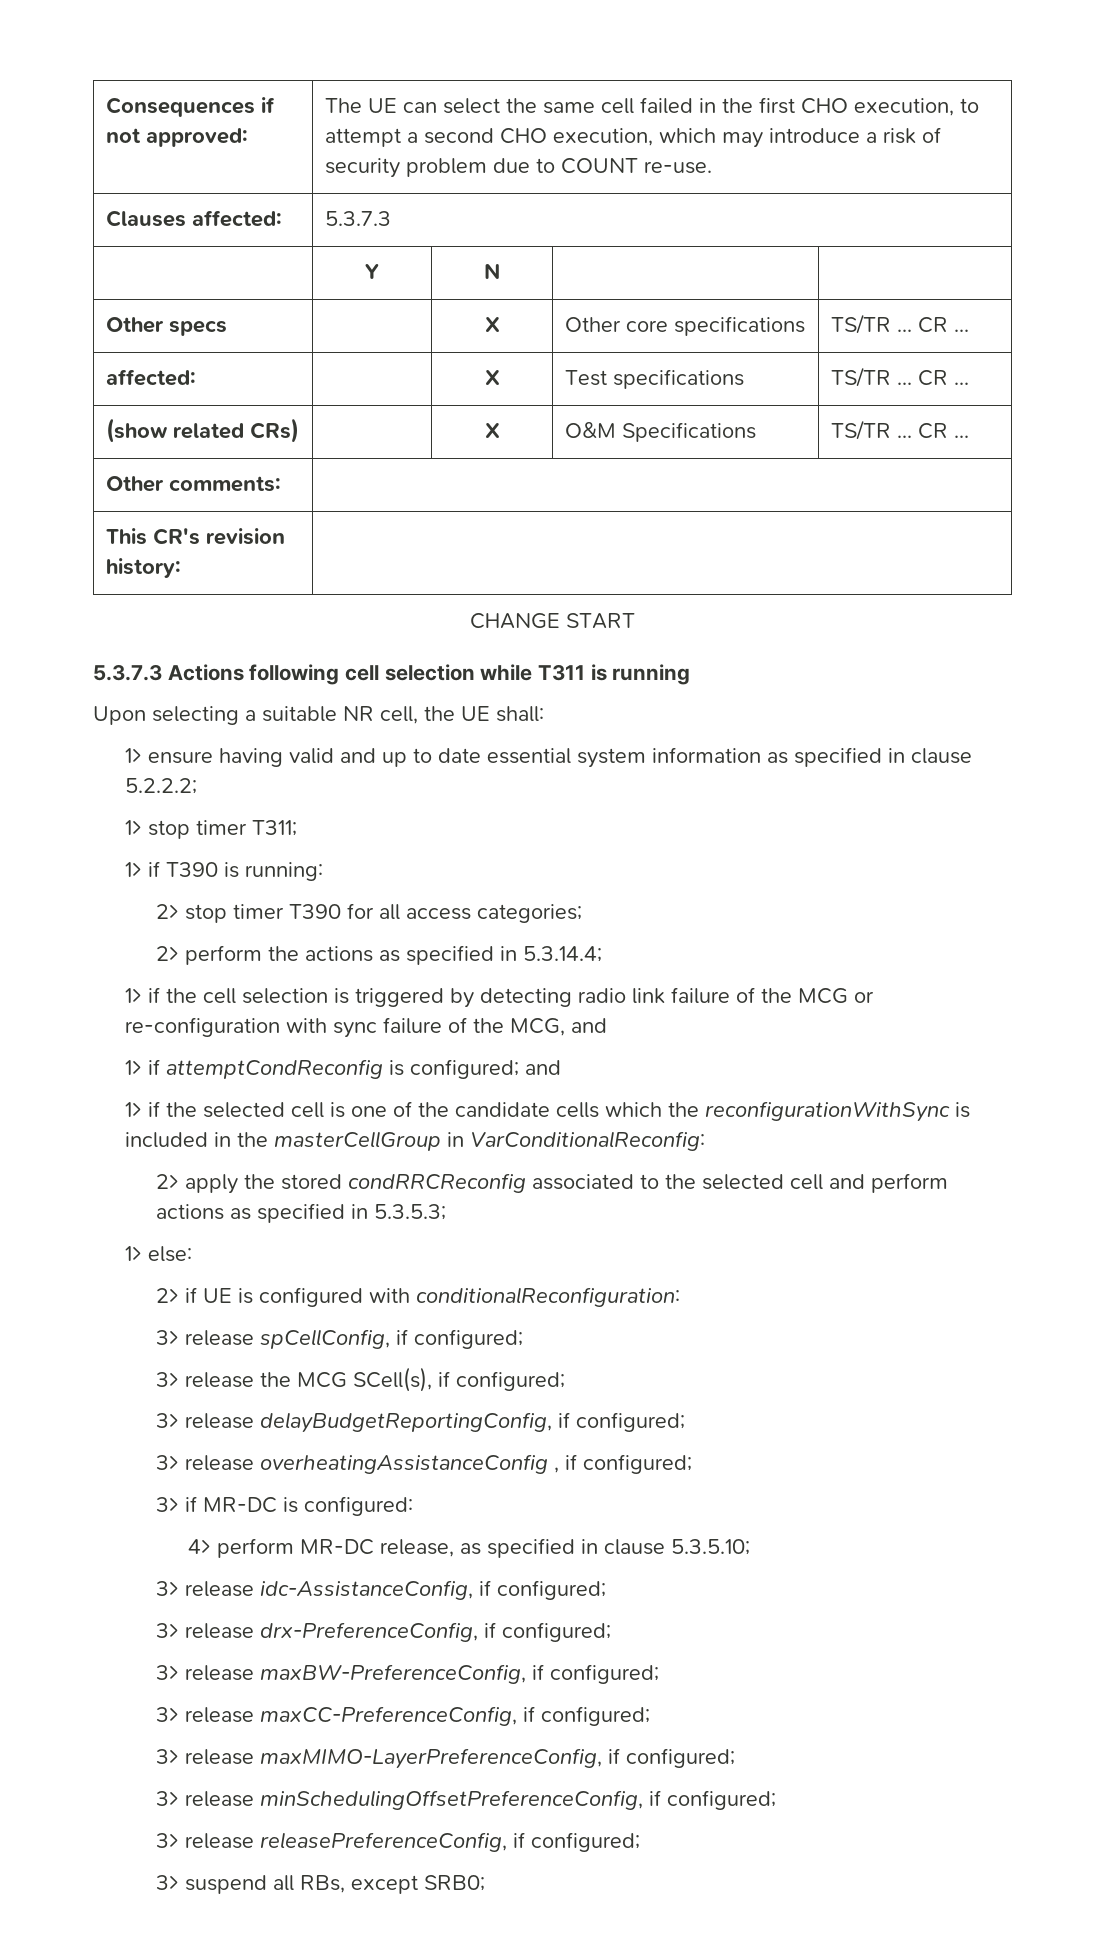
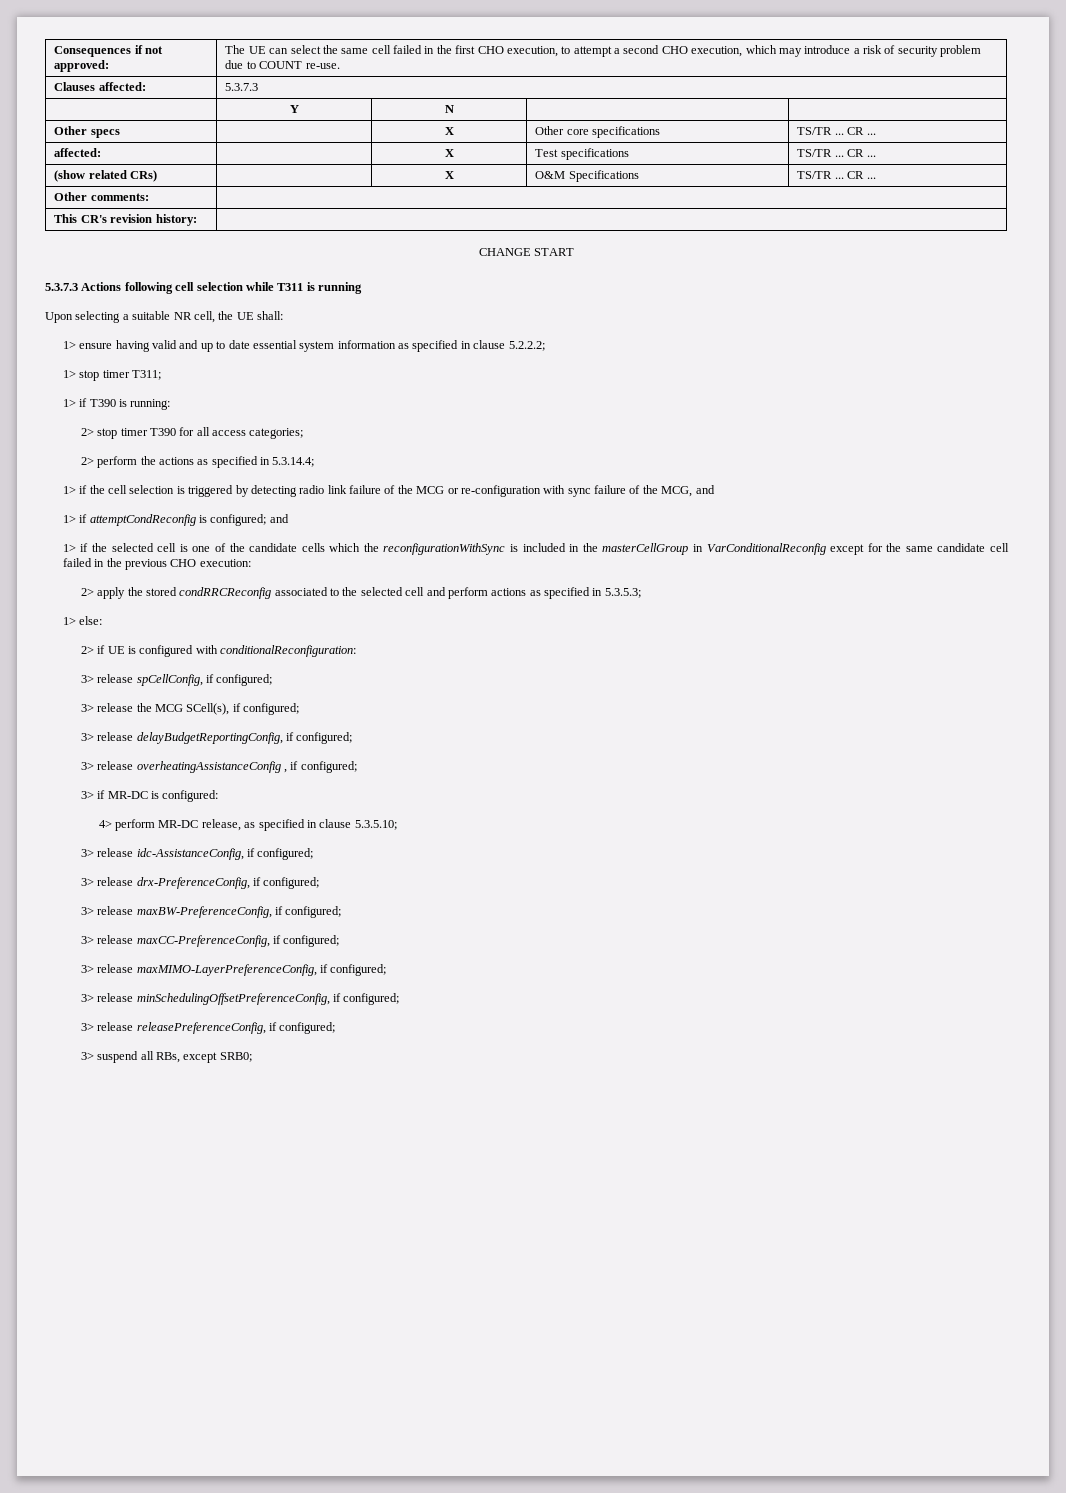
- 1> if the selected cell is one of the candidate cells which the reconfigurationWithSync is included in the masterCellGroup in VarConditionalReconfig:
+ 1> if the selected cell is one of the candidate cells which the reconfigurationWithSync is included in the masterCellGroup in VarConditionalReconfig except for the same candidate cell failed in the previous CHO execution:

